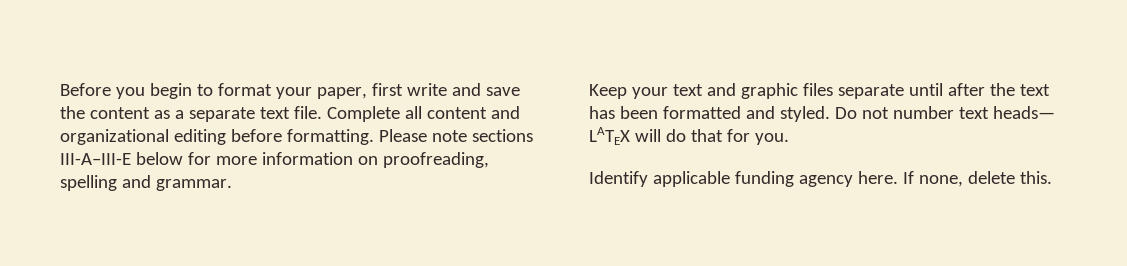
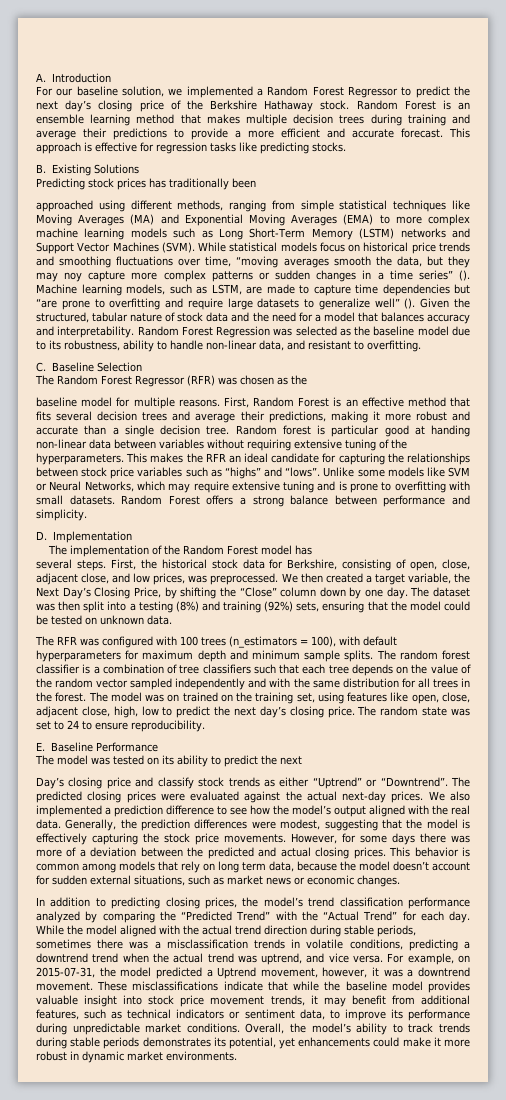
- Before you begin to format your paper, first write and save the content as a separate text file. Complete all content and organizational editing before formatting. Please note sections III-A–III-E below for more information on proofreading, spelling and grammar.
- Keep your text and graphic files separate until after the text has been formatted and styled. Do not number text heads— LATEX will do that for you.
- Identify applicable funding agency here. If none, delete this.
+ A. Introduction
+ For our baseline solution, we implemented a Random Forest Regressor to predict the next day’s closing price of the Berkshire Hathaway stock. Random Forest is an ensemble learning method that makes multiple decision trees during training and average their predictions to provide a more efficient and accurate forecast. This approach is effective for regression tasks like predicting stocks.
+ B. Existing Solutions
+ Predicting stock prices has traditionally been
+ approached using different methods, ranging from simple statistical techniques like Moving Averages (MA) and Exponential Moving Averages (EMA) to more complex machine learning models such as Long Short-Term Memory (LSTM) networks and Support Vector Machines (SVM). While statistical models focus on historical price trends and smoothing fluctuations over time, “moving averages smooth the data, but they may noy capture more complex patterns or sudden changes in a time series” (). Machine learning models, such as LSTM, are made to capture time dependencies but “are prone to overfitting and require large datasets to generalize well” (). Given the structured, tabular nature of stock data and the need for a model that balances accuracy and interpretability. Random Forest Regression was selected as the baseline model due to its robustness, ability to handle non-linear data, and resistant to overfitting.
+ C. Baseline Selection
+ The Random Forest Regressor (RFR) was chosen as the
+ baseline model for multiple reasons. First, Random Forest is an effective method that fits several decision trees and average their predictions, making it more robust and accurate than a single decision tree. Random forest is particular good at handing non-linear data between variables without requiring extensive tuning of the hyperparameters. This makes the RFR an ideal candidate for capturing the relationships between stock price variables such as “highs” and “lows”. Unlike some models like SVM or Neural Networks, which may require extensive tuning and is prone to overfitting with small datasets. Random Forest offers a strong balance between performance and simplicity.
+ D. Implementation
+ The implementation of the Random Forest model has
+ several steps. First, the historical stock data for Berkshire, consisting of open, close, adjacent close, and low prices, was preprocessed. We then created a target variable, the Next Day’s Closing Price, by shifting the “Close” column down by one day. The dataset was then split into a testing (8%) and training (92%) sets, ensuring that the model could be tested on unknown data.
+ The RFR was configured with 100 trees (n_estimators = 100), with default hyperparameters for maximum depth and minimum sample splits. The random forest classifier is a combination of tree classifiers such that each tree depends on the value of the random vector sampled independently and with the same distribution for all trees in the forest. The model was on trained on the training set, using features like open, close, adjacent close, high, low to predict the next day’s closing price. The random state was set to 24 to ensure reproducibility.
+ E. Baseline Performance
+ The model was tested on its ability to predict the next
+ Day’s closing price and classify stock trends as either “Uptrend” or “Downtrend”. The predicted closing prices were evaluated against the actual next-day prices. We also implemented a prediction difference to see how the model’s output aligned with the real data. Generally, the prediction differences were modest, suggesting that the model is effectively capturing the stock price movements. However, for some days there was more of a deviation between the predicted and actual closing prices. This behavior is common among models that rely on long term data, because the model doesn’t account for sudden external situations, such as market news or economic changes.
+ In addition to predicting closing prices, the model’s trend classification performance analyzed by comparing the “Predicted Trend” with the “Actual Trend” for each day. While the model aligned with the actual trend direction during stable periods, sometimes there was a misclassification trends in volatile conditions, predicting a downtrend trend when the actual trend was uptrend, and vice versa. For example, on 2015-07-31, the model predicted a Uptrend movement, however, it was a downtrend movement. These misclassifications indicate that while the baseline model provides valuable insight into stock price movement trends, it may benefit from additional features, such as technical indicators or sentiment data, to improve its performance during unpredictable market conditions. Overall, the model’s ability to track trends during stable periods demonstrates its potential, yet enhancements could make it more robust in dynamic market environments.

